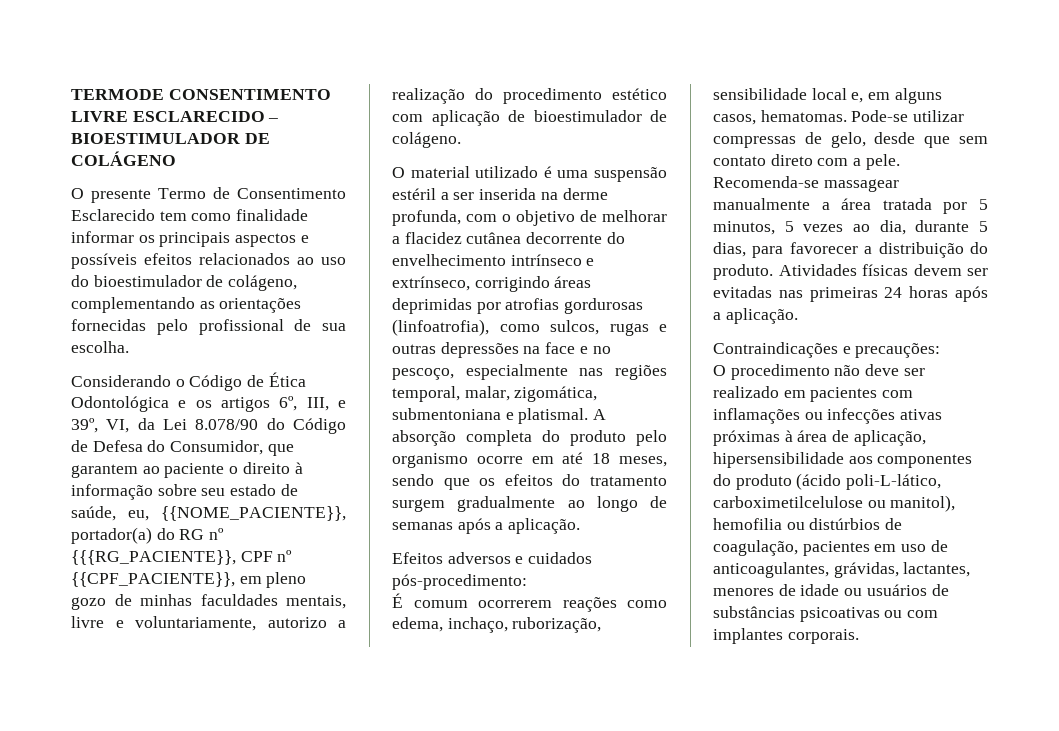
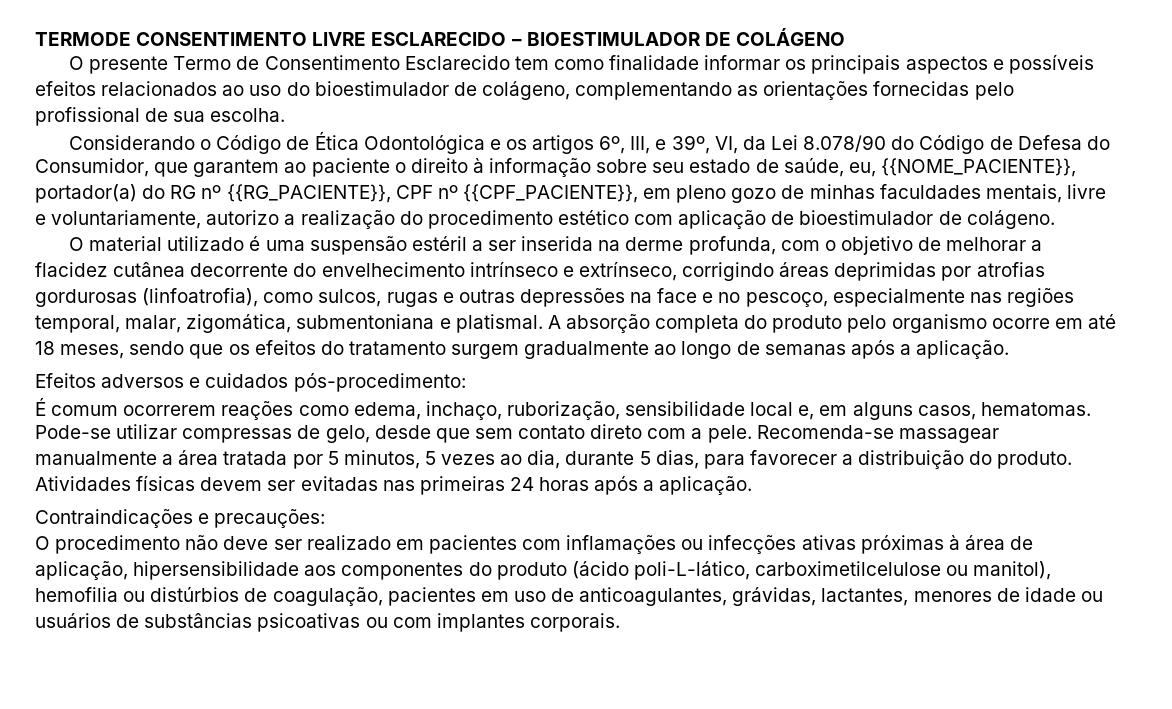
- Considerando o Código de Ética Odontológica e os artigos 6º, III, e 39º, VI, da Lei 8.078/90 do Código de Defesa do Consumidor, que garantem ao paciente o direito à informação sobre seu estado de saúde, eu, {{NOME_PACIENTE}}, portador(a) do RG nº {{{RG_PACIENTE}}, CPF nº {{CPF_PACIENTE}}, em pleno gozo de minhas faculdades mentais, livre e voluntariamente, autorizo a realização do procedimento estético com aplicação de bioestimulador de colágeno.
+ Considerando o Código de Ética Odontológica e os artigos 6º, III, e 39º, VI, da Lei 8.078/90 do Código de Defesa do Consumidor, que garantem ao paciente o direito à informação sobre seu estado de saúde, eu, {{NOME_PACIENTE}}, portador(a) do RG nº {{RG_PACIENTE}}, CPF nº {{CPF_PACIENTE}}, em pleno gozo de minhas faculdades mentais, livre e voluntariamente, autorizo a realização do procedimento estético com aplicação de bioestimulador de colágeno.

